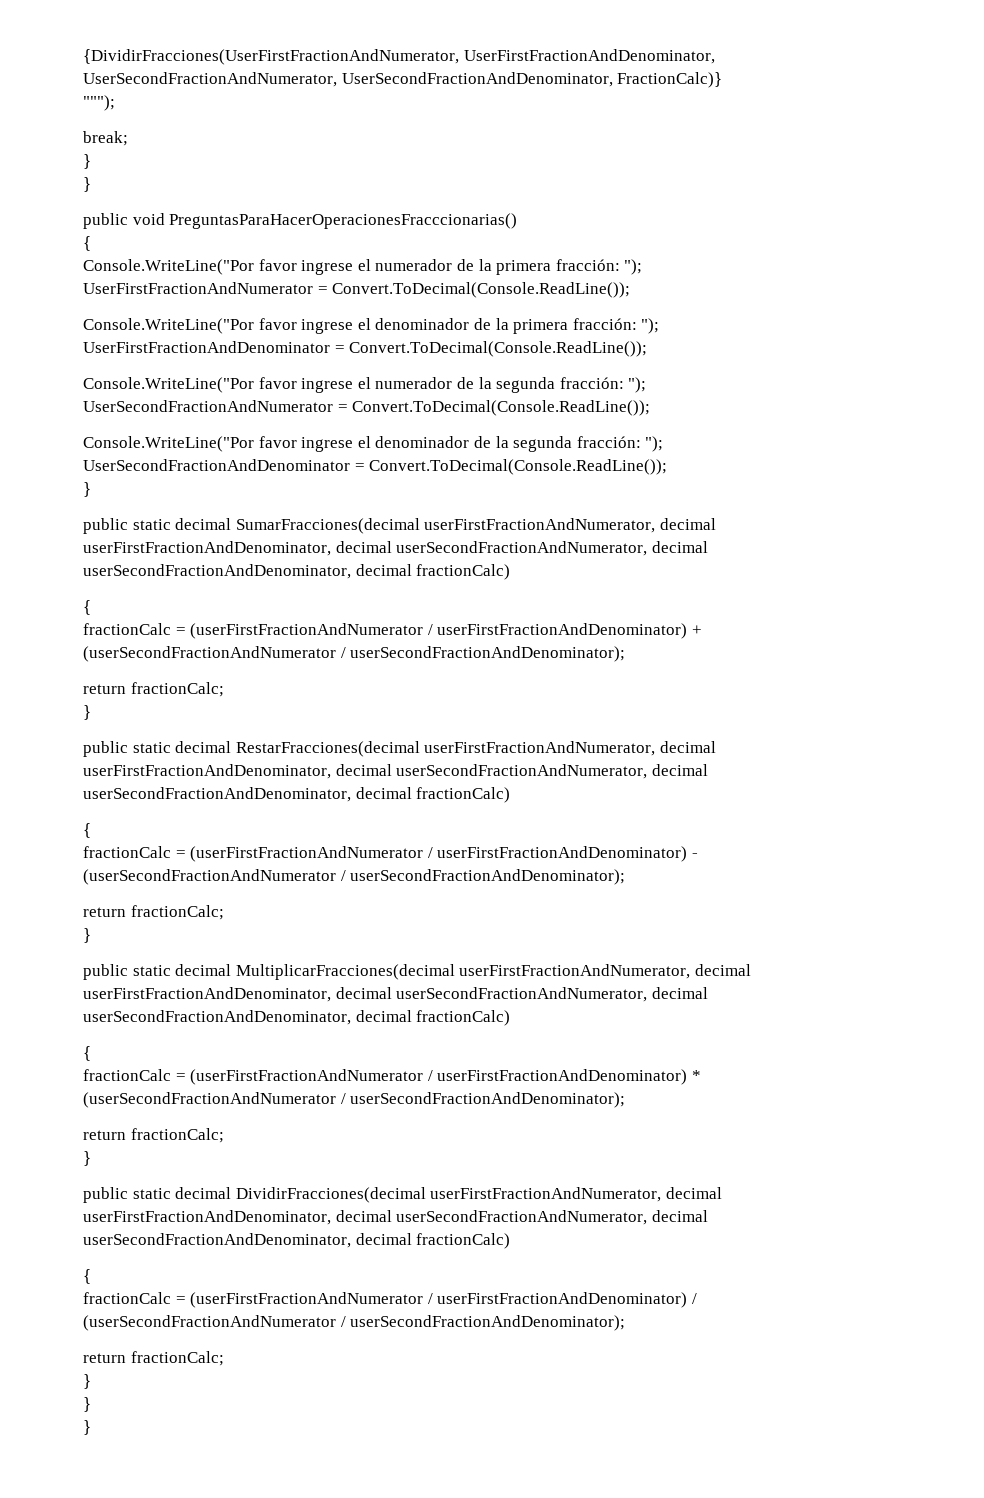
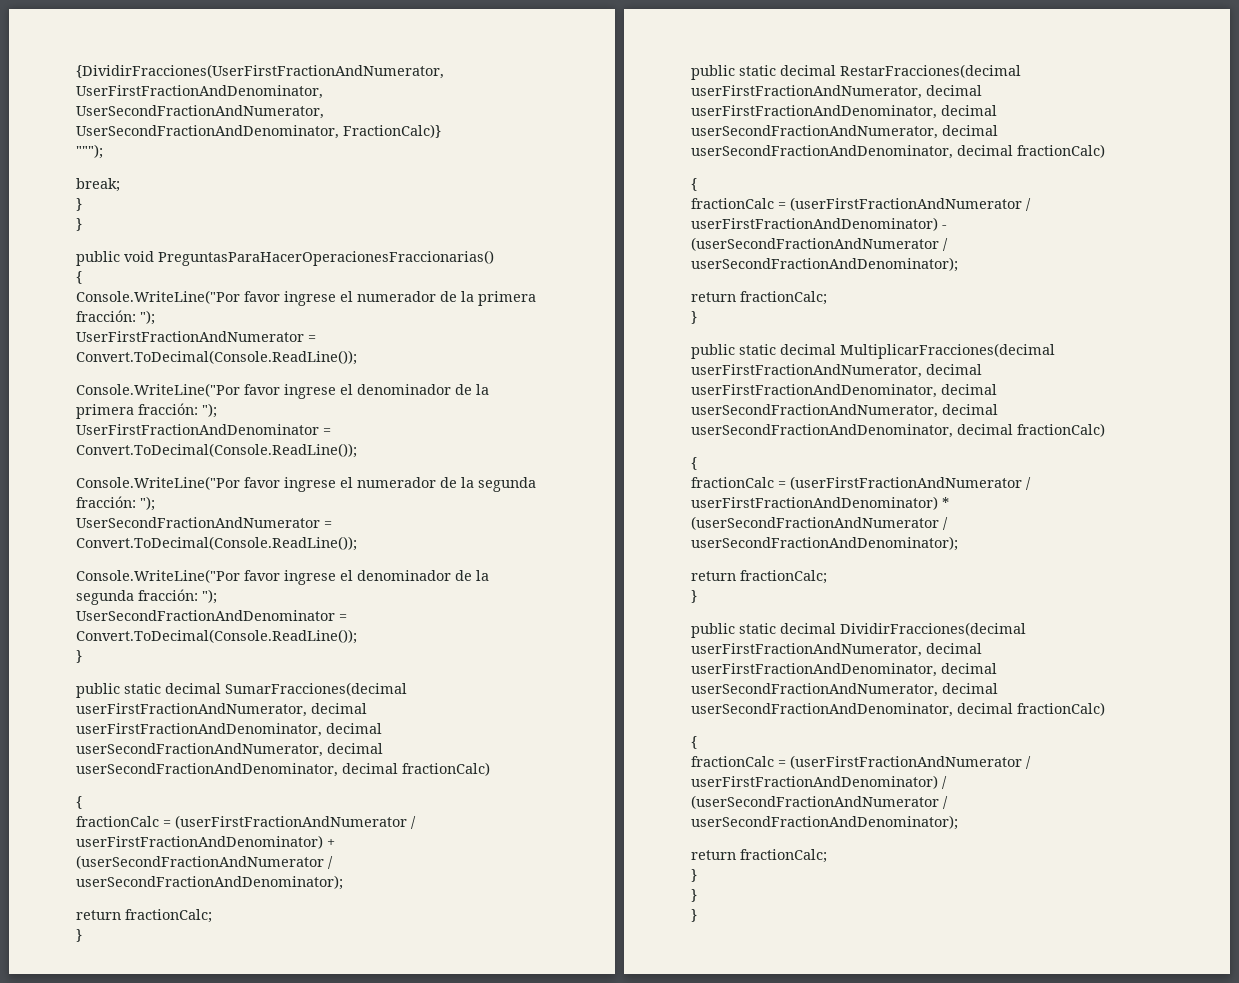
- public void PreguntasParaHacerOperacionesFracccionarias()
+ public void PreguntasParaHacerOperacionesFraccionarias()

